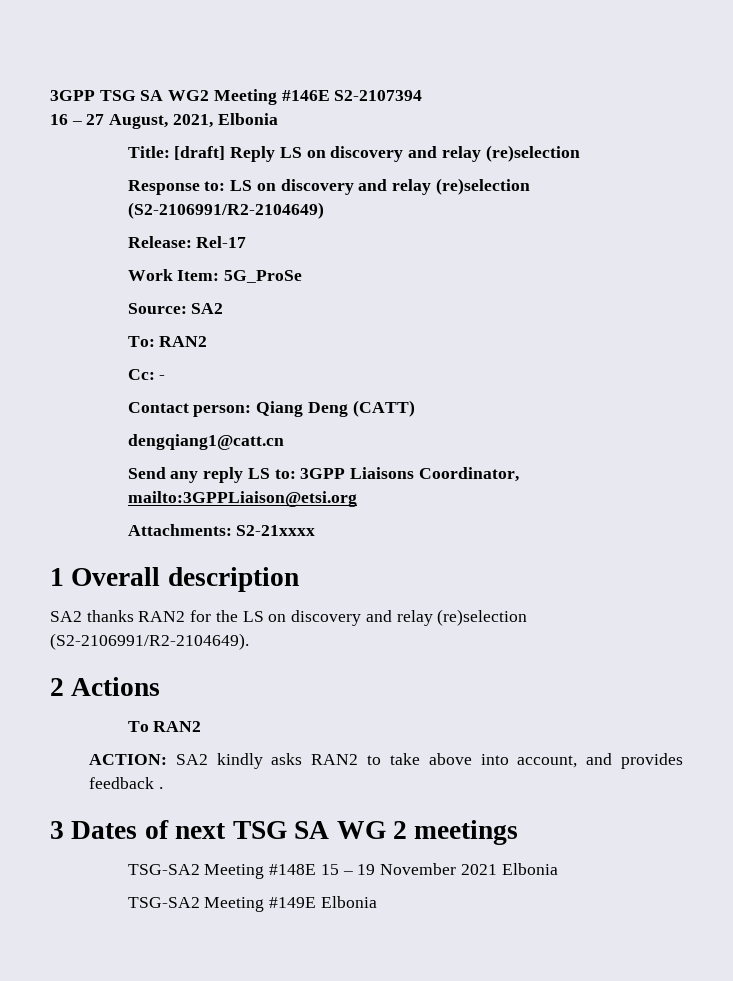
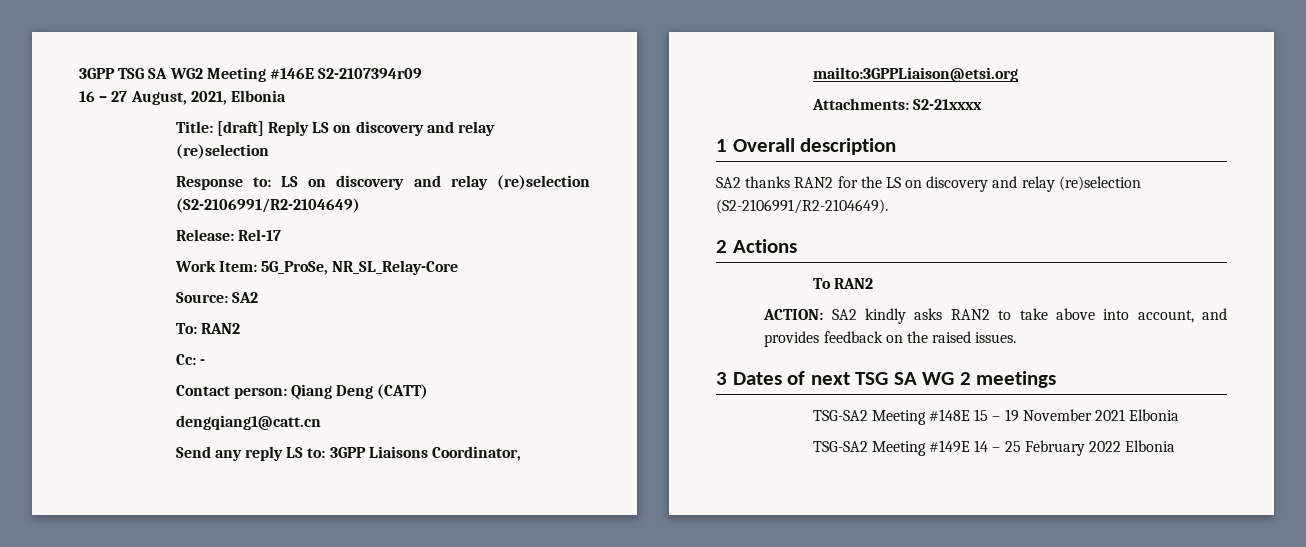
- 3GPP TSG SA WG2 Meeting #146E S2-2107394
+ 3GPP TSG SA WG2 Meeting #146E S2-2107394r09
- Work Item: 5G_ProSe
+ Work Item: 5G_ProSe, NR_SL_Relay-Core
- ACTION: SA2 kindly asks RAN2 to take above into account, and provides feedback .
+ ACTION: SA2 kindly asks RAN2 to take above into account, and provides feedback on the raised issues.
- TSG-SA2 Meeting #149E Elbonia
+ TSG-SA2 Meeting #149E 14 – 25 February 2022 Elbonia

